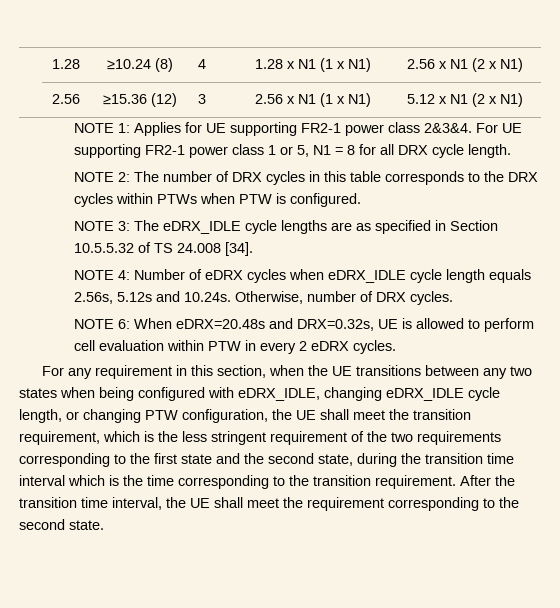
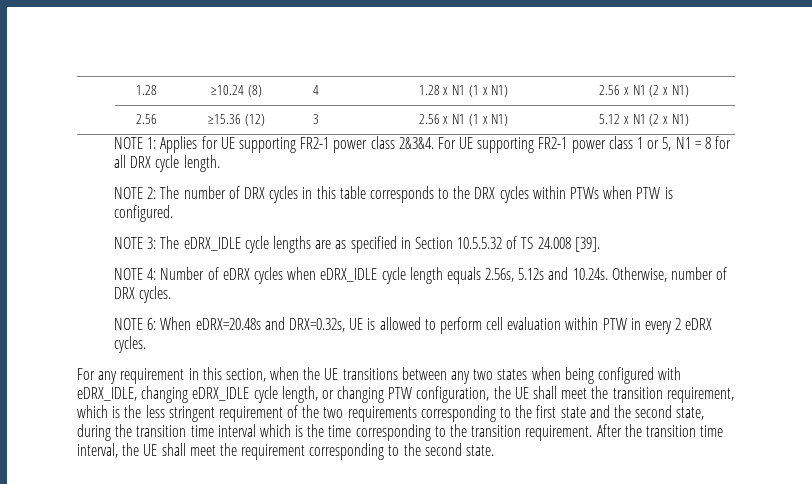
- NOTE 3: The eDRX_IDLE cycle lengths are as specified in Section 10.5.5.32 of TS 24.008 [34].
+ NOTE 3: The eDRX_IDLE cycle lengths are as specified in Section 10.5.5.32 of TS 24.008 [39].

